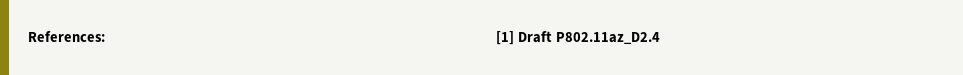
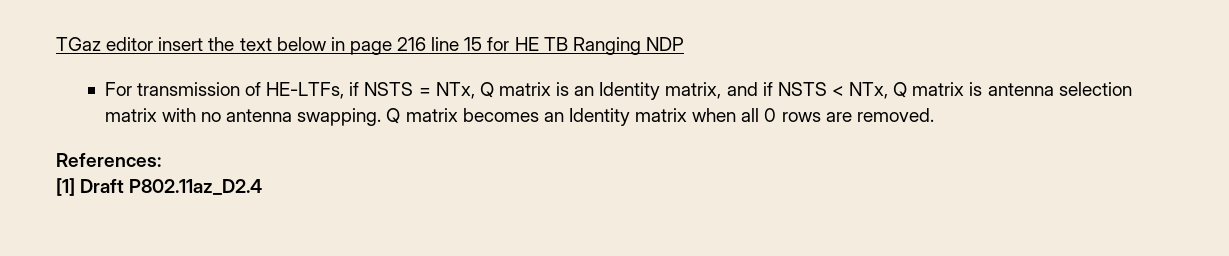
+ TGaz editor insert the text below in page 216 line 15 for HE TB Ranging NDP
+ For transmission of HE-LTFs, if NSTS = NTx, Q matrix is an Identity matrix, and if NSTS < NTx, Q matrix is antenna selection matrix with no antenna swapping. Q matrix becomes an Identity matrix when all 0 rows are removed.

